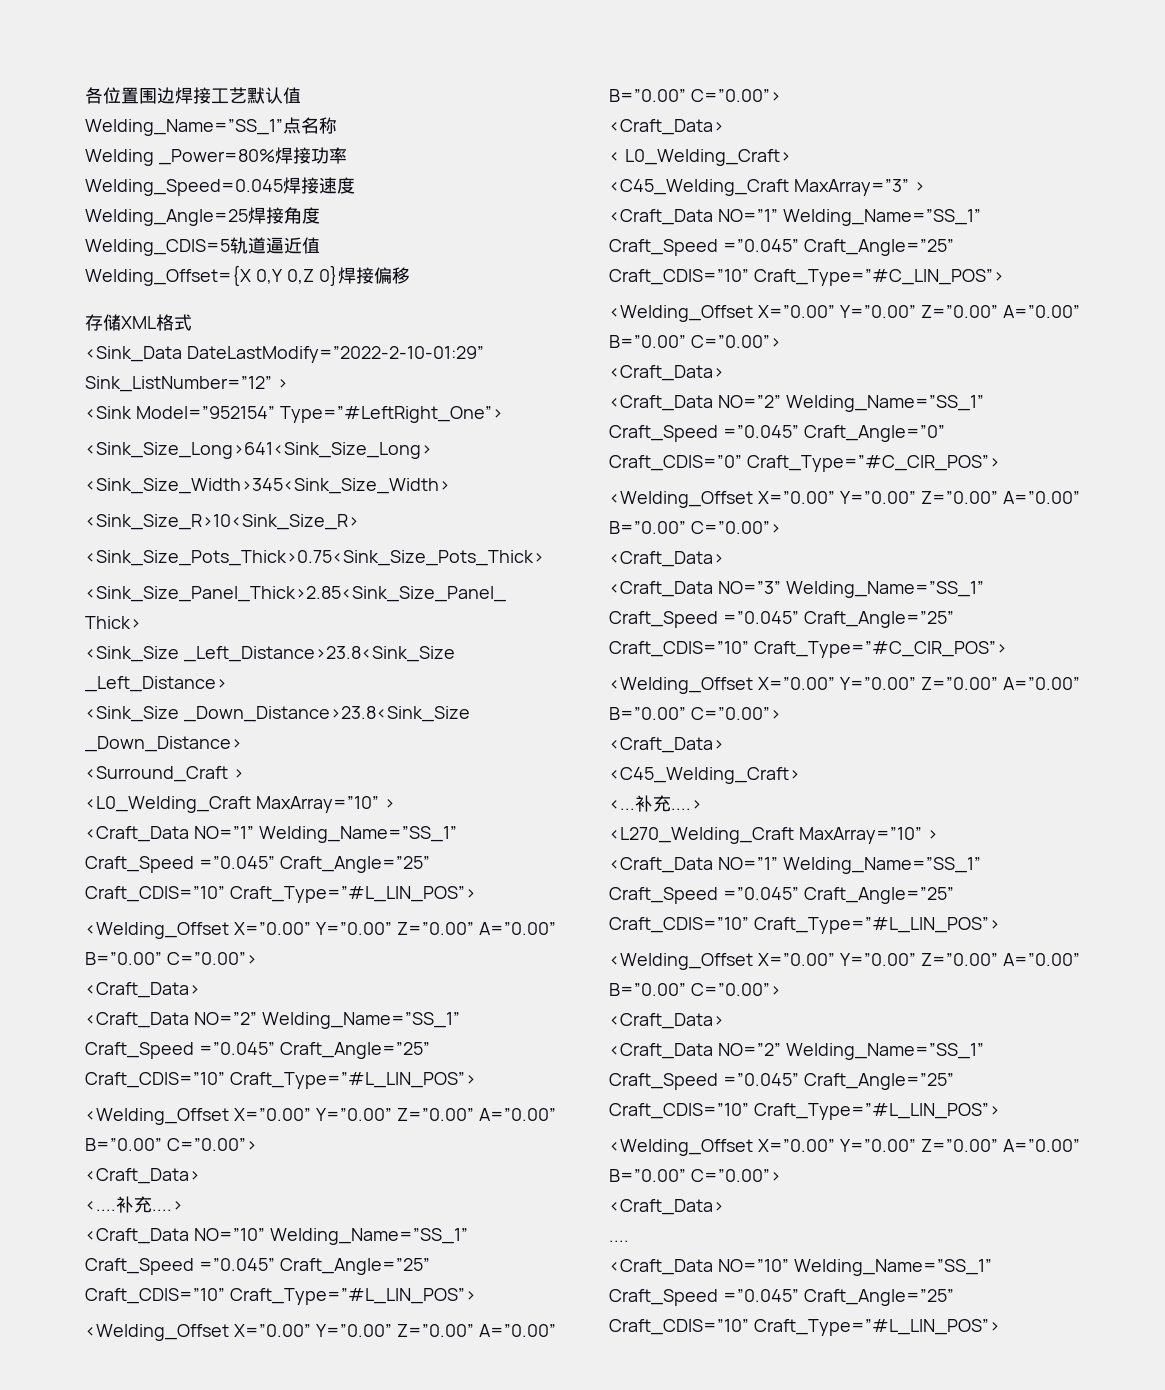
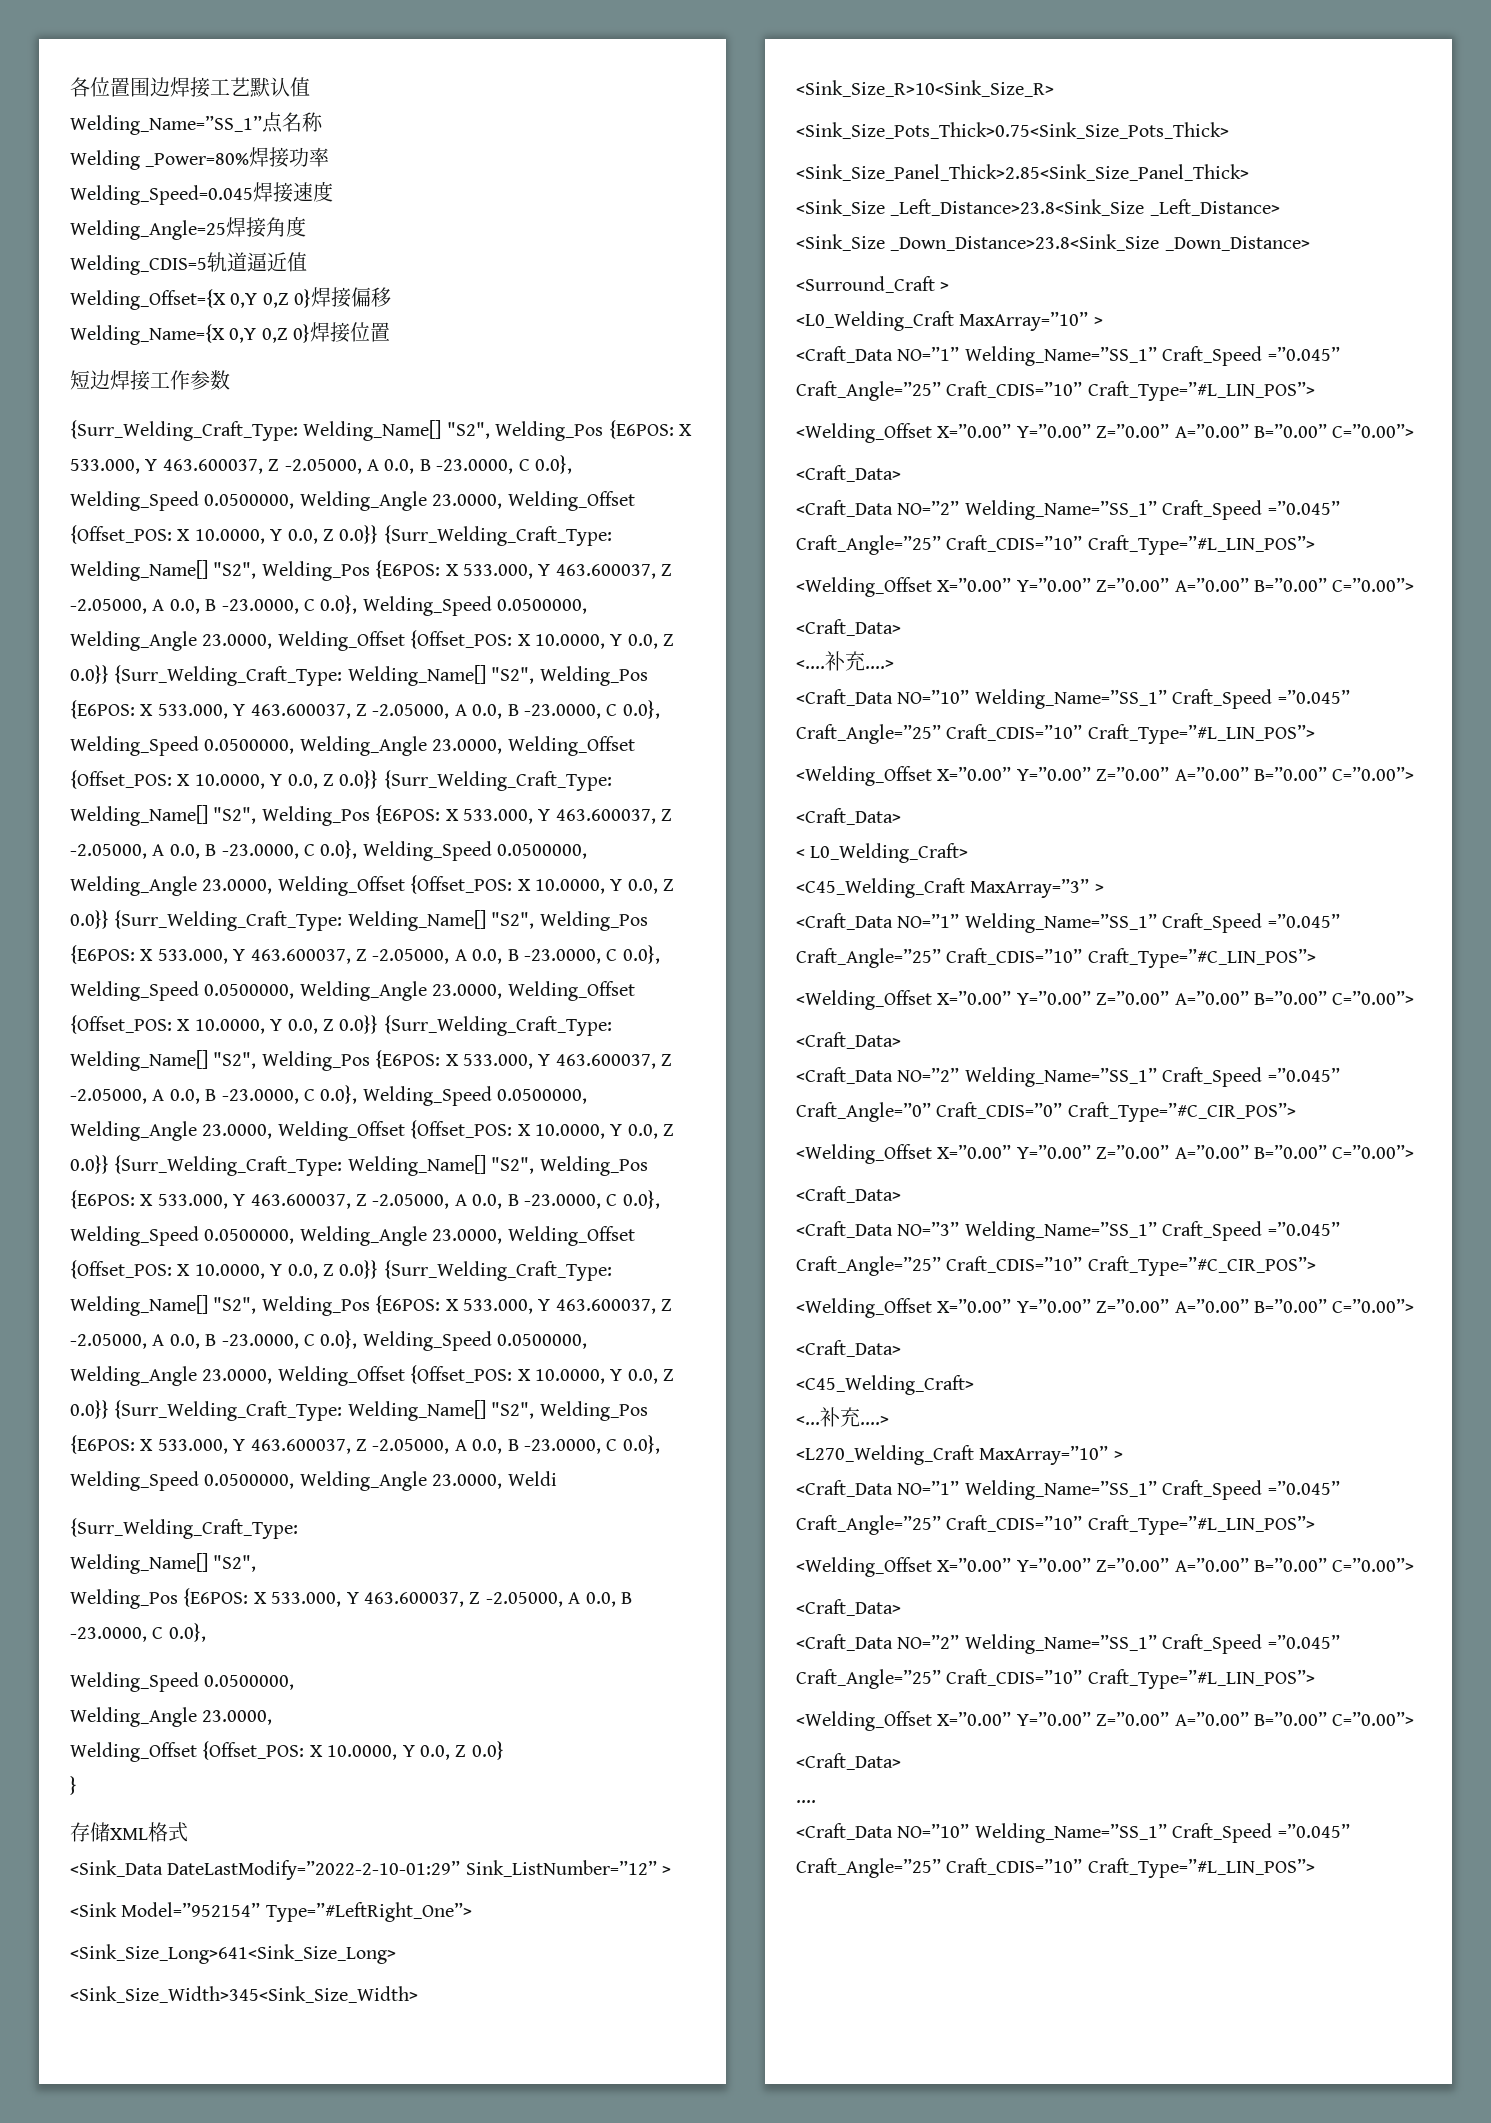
+ Welding_Name={X 0,Y 0,Z 0}焊接位置
+ 短边焊接工作参数
+ {Surr_Welding_Craft_Type: Welding_Name[] "S2", Welding_Pos {E6POS: X 533.000, Y 463.600037, Z -2.05000, A 0.0, B -23.0000, C 0.0}, Welding_Speed 0.0500000, Welding_Angle 23.0000, Welding_Offset {Offset_POS: X 10.0000, Y 0.0, Z 0.0}} {Surr_Welding_Craft_Type: Welding_Name[] "S2", Welding_Pos {E6POS: X 533.000, Y 463.600037, Z -2.05000, A 0.0, B -23.0000, C 0.0}, Welding_Speed 0.0500000, Welding_Angle 23.0000, Welding_Offset {Offset_POS: X 10.0000, Y 0.0, Z 0.0}} {Surr_Welding_Craft_Type: Welding_Name[] "S2", Welding_Pos {E6POS: X 533.000, Y 463.600037, Z -2.05000, A 0.0, B -23.0000, C 0.0}, Welding_Speed 0.0500000, Welding_Angle 23.0000, Welding_Offset {Offset_POS: X 10.0000, Y 0.0, Z 0.0}} {Surr_Welding_Craft_Type: Welding_Name[] "S2", Welding_Pos {E6POS: X 533.000, Y 463.600037, Z -2.05000, A 0.0, B -23.0000, C 0.0}, Welding_Speed 0.0500000, Welding_Angle 23.0000, Welding_Offset {Offset_POS: X 10.0000, Y 0.0, Z 0.0}} {Surr_Welding_Craft_Type: Welding_Name[] "S2", Welding_Pos {E6POS: X 533.000, Y 463.600037, Z -2.05000, A 0.0, B -23.0000, C 0.0}, Welding_Speed 0.0500000, Welding_Angle 23.0000, Welding_Offset {Offset_POS: X 10.0000, Y 0.0, Z 0.0}} {Surr_Welding_Craft_Type: Welding_Name[] "S2", Welding_Pos {E6POS: X 533.000, Y 463.600037, Z -2.05000, A 0.0, B -23.0000, C 0.0}, Welding_Speed 0.0500000, Welding_Angle 23.0000, Welding_Offset {Offset_POS: X 10.0000, Y 0.0, Z 0.0}} {Surr_Welding_Craft_Type: Welding_Name[] "S2", Welding_Pos {E6POS: X 533.000, Y 463.600037, Z -2.05000, A 0.0, B -23.0000, C 0.0}, Welding_Speed 0.0500000, Welding_Angle 23.0000, Welding_Offset {Offset_POS: X 10.0000, Y 0.0, Z 0.0}} {Surr_Welding_Craft_Type: Welding_Name[] "S2", Welding_Pos {E6POS: X 533.000, Y 463.600037, Z -2.05000, A 0.0, B -23.0000, C 0.0}, Welding_Speed 0.0500000, Welding_Angle 23.0000, Welding_Offset {Offset_POS: X 10.0000, Y 0.0, Z 0.0}} {Surr_Welding_Craft_Type: Welding_Name[] "S2", Welding_Pos {E6POS: X 533.000, Y 463.600037, Z -2.05000, A 0.0, B -23.0000, C 0.0}, Welding_Speed 0.0500000, Welding_Angle 23.0000, Weldi
+ {Surr_Welding_Craft_Type:
+ Welding_Name[] "S2",
+ Welding_Pos {E6POS: X 533.000, Y 463.600037, Z -2.05000, A 0.0, B -23.0000, C 0.0},
+ Welding_Speed 0.0500000,
+ Welding_Angle 23.0000,
+ Welding_Offset {Offset_POS: X 10.0000, Y 0.0, Z 0.0}
+ }

